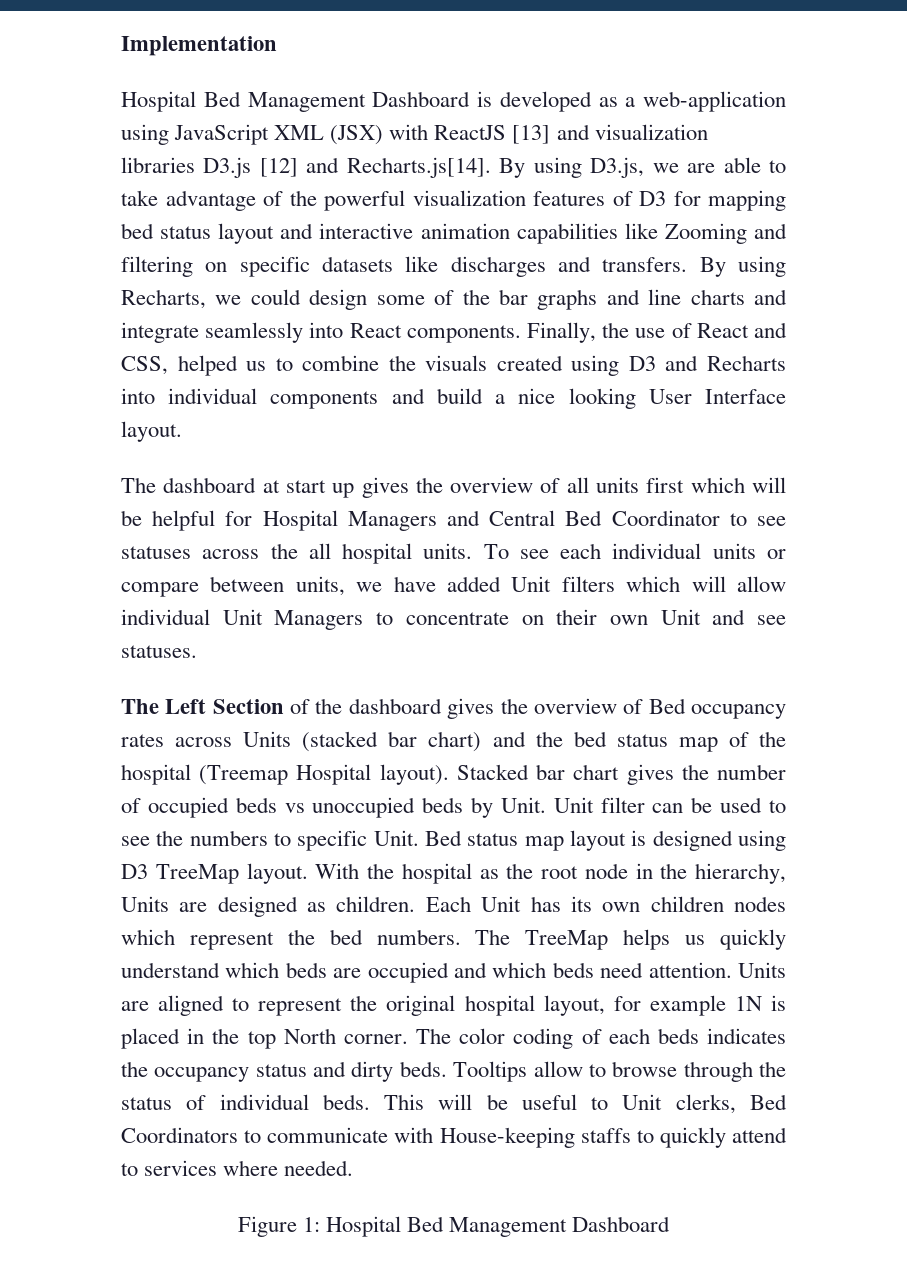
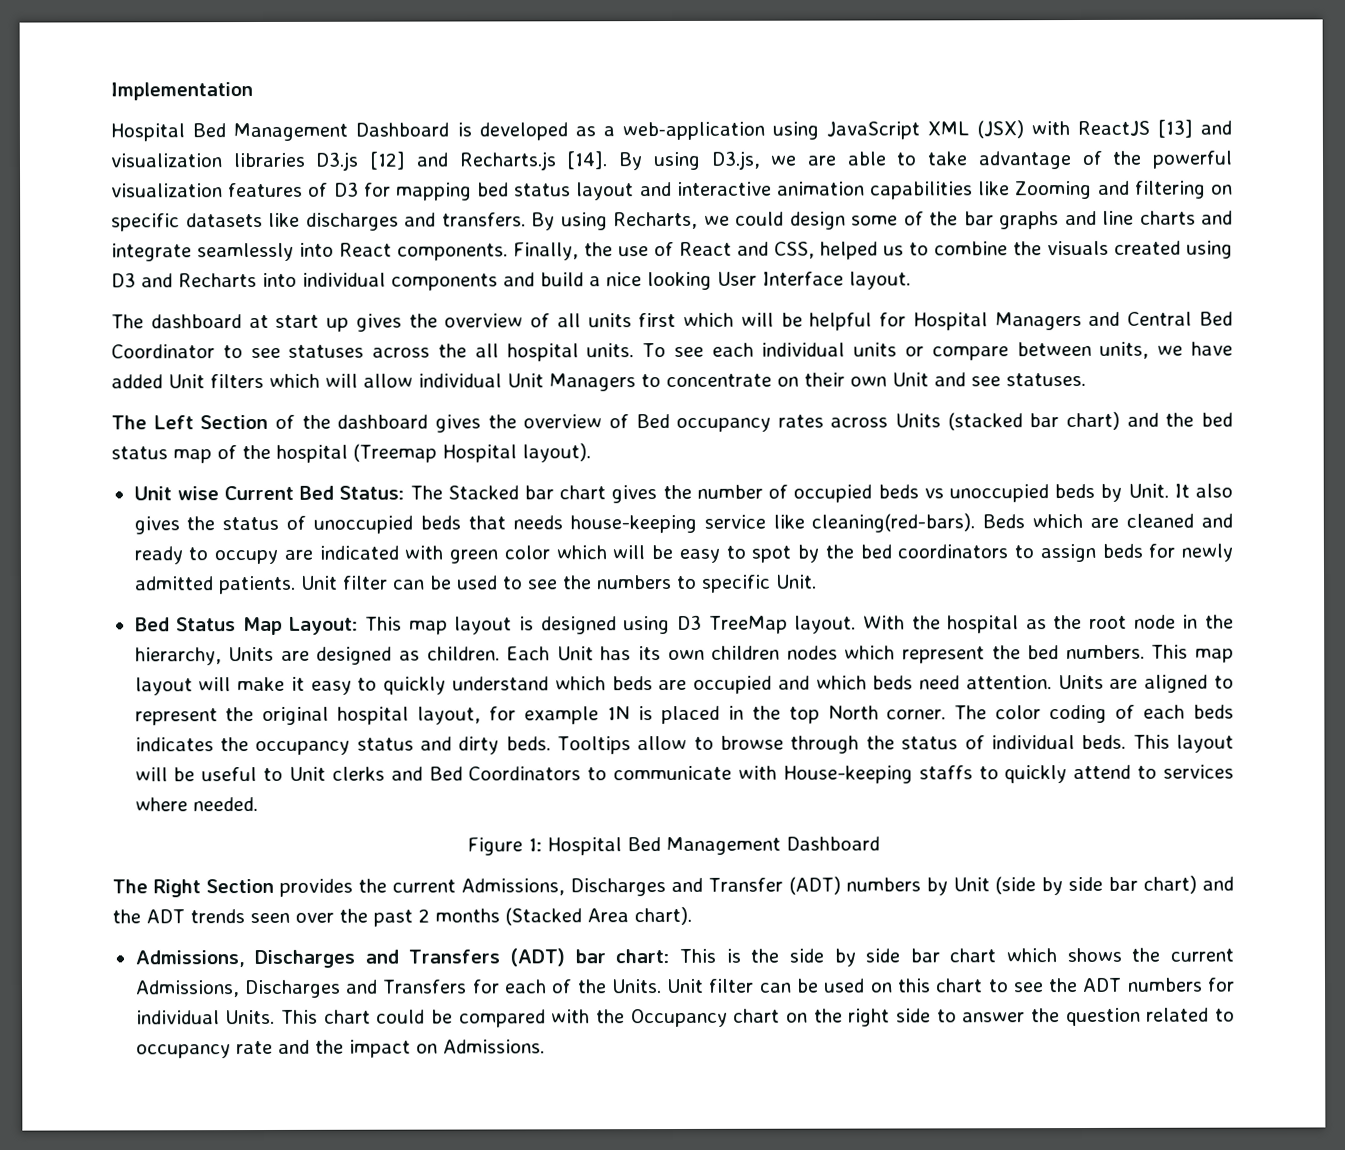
- Hospital Bed Management Dashboard is developed as a web‐application using JavaScript XML (JSX) with ReactJS [13] and visualization libraries D3.js [12] and Recharts.js[14]. By using D3.js, we are able to take advantage of the powerful visualization features of D3 for mapping bed status layout and interactive animation capabilities like Zooming and filtering on specific datasets like discharges and transfers.
+ Hospital Bed Management Dashboard is developed as a web‐application using JavaScript XML (JSX) with ReactJS [13] and visualization libraries D3.js [12] and Recharts.js [14]. By using D3.js, we are able to take advantage of the powerful visualization features of D3 for mapping bed status layout and interactive animation capabilities like Zooming and filtering on specific datasets like discharges and transfers.
- The Left Section of the dashboard gives the overview of Bed occupancy rates across Units (stacked bar chart) and the bed status map of the hospital (Treemap Hospital layout). Stacked bar chart gives the number of occupied beds vs unoccupied beds by Unit.
+ The Left Section of the dashboard gives the overview of Bed occupancy rates across Units (stacked bar chart) and the bed status map of the hospital (Treemap Hospital layout).
+ Unit wise Current Bed Status: The Stacked bar chart gives the number of occupied beds vs unoccupied beds by Unit.
+ It also gives the status of unoccupied beds that needs house-keeping service like cleaning(red-bars). Beds which are cleaned and ready to occupy are indicated with green color which will be easy to spot by the bed coordinators to assign beds for newly admitted patients.
- Unit filter can be used to see the numbers to specific Unit. Bed status map layout is designed using D3 TreeMap layout.
+ Unit filter can be used to see the numbers to specific Unit.
+ Bed Status Map Layout: This map layout is designed using D3 TreeMap layout.
- The TreeMap helps us quickly understand which beds are occupied and which beds need attention.
+ This map layout will make it easy to quickly understand which beds are occupied and which beds need attention.
- This will be useful to Unit clerks, Bed Coordinators to communicate with House-keeping staffs to quickly attend to services where needed.
+ This layout will be useful to Unit clerks and Bed Coordinators to communicate with House-keeping staffs to quickly attend to services where needed.
+ The Right Section provides the current Admissions, Discharges and Transfer (ADT) numbers by Unit (side by side bar chart) and the ADT trends seen over the past 2 months (Stacked Area chart).
+ Admissions, Discharges and Transfers (ADT) bar chart: This is the side by side bar chart which shows the current Admissions, Discharges and Transfers for each of the Units. Unit filter can be used on this chart to see the ADT numbers for individual Units. This chart could be compared with the Occupancy chart on the right side to answer the question related to occupancy rate and the impact on Admissions.

